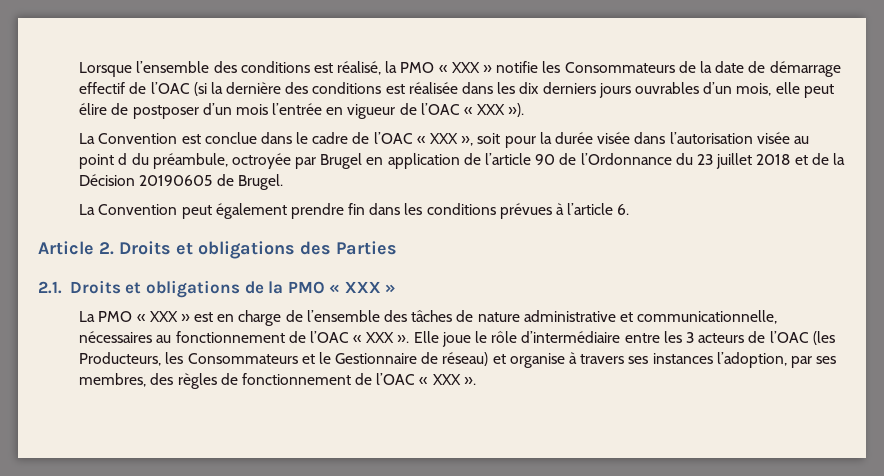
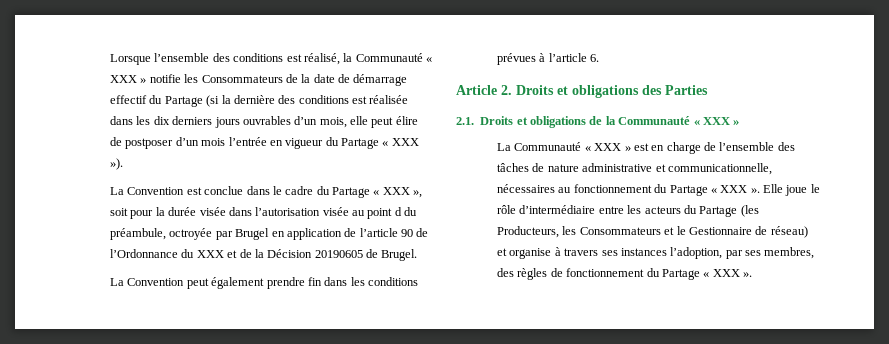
- Lorsque l’ensemble des conditions est réalisé, la PMO « XXX » notifie les Consommateurs de la date de démarrage effectif de l’OAC (si la dernière des conditions est réalisée dans les dix derniers jours ouvrables d’un mois, elle peut élire de postposer d’un mois l’entrée en vigueur de l’OAC « XXX »).
+ Lorsque l’ensemble des conditions est réalisé, la Communauté « XXX » notifie les Consommateurs de la date de démarrage effectif du Partage (si la dernière des conditions est réalisée dans les dix derniers jours ouvrables d’un mois, elle peut élire de postposer d’un mois l’entrée en vigueur du Partage « XXX »).
- La Convention est conclue dans le cadre de l’OAC « XXX », soit pour la durée visée dans l’autorisation visée au point d du préambule, octroyée par Brugel en application de l’article 90 de l’Ordonnance du 23 juillet 2018 et de la Décision 20190605 de Brugel.
+ La Convention est conclue dans le cadre du Partage « XXX », soit pour la durée visée dans l’autorisation visée au point d du préambule, octroyée par Brugel en application de l’article 90 de l’Ordonnance du XXX et de la Décision 20190605 de Brugel.
- 2.1. Droits et obligations de la PMO « XXX »
+ 2.1. Droits et obligations de la Communauté « XXX »
- La PMO « XXX » est en charge de l’ensemble des tâches de nature administrative et communicationnelle, nécessaires au fonctionnement de l’OAC « XXX ».
+ La Communauté « XXX » est en charge de l’ensemble des tâches de nature administrative et communicationnelle, nécessaires au fonctionnement du Partage « XXX ».
- Elle joue le rôle d’intermédiaire entre les 3 acteurs de l’OAC (les Producteurs, les Consommateurs et le Gestionnaire de réseau) et organise à travers ses instances l’adoption, par ses membres, des règles de fonctionnement de l’OAC « XXX ».
+ Elle joue le rôle d’intermédiaire entre les acteurs du Partage (les Producteurs, les Consommateurs et le Gestionnaire de réseau) et organise à travers ses instances l’adoption, par ses membres, des règles de fonctionnement du Partage « XXX ».

